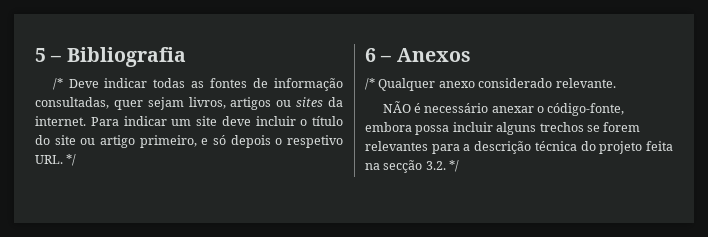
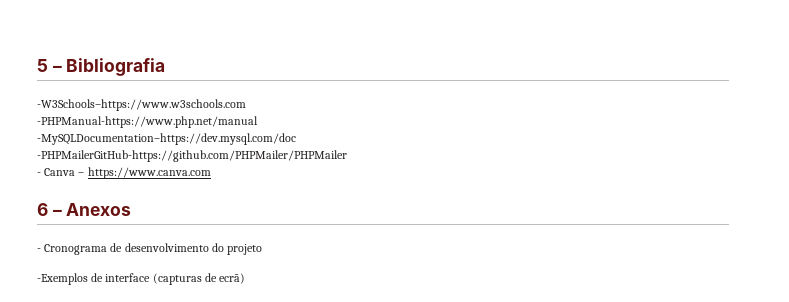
- /* Deve indicar todas as fontes de informação consultadas, quer sejam livros, artigos ou sites da internet. Para indicar um site deve incluir o título do site ou artigo primeiro, e só depois o respetivo URL. */
+ -W3Schools–https://www.w3schools.com
+ -PHPManual-https://www.php.net/manual
+ -MySQLDocumentation–https://dev.mysql.com/doc
+ -PHPMailerGitHub-https://github.com/PHPMailer/PHPMailer
+ - Canva – https://www.canva.com
  6 – Anexos
- /* Qualquer anexo considerado relevante.
- NÃO é necessário anexar o código-fonte, embora possa incluir alguns trechos se forem relevantes para a descrição técnica do projeto feita na secção 3.2. */
+ - Cronograma de desenvolvimento do projeto
+ -Exemplos de interface (capturas de ecrã)

